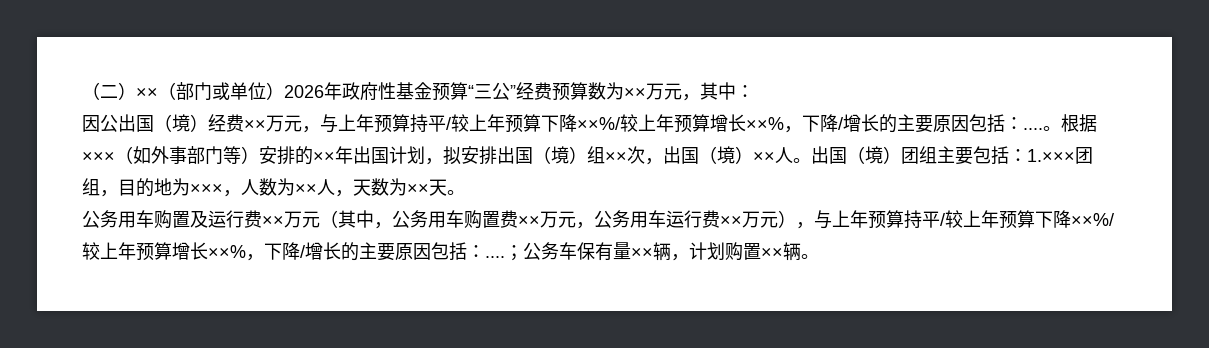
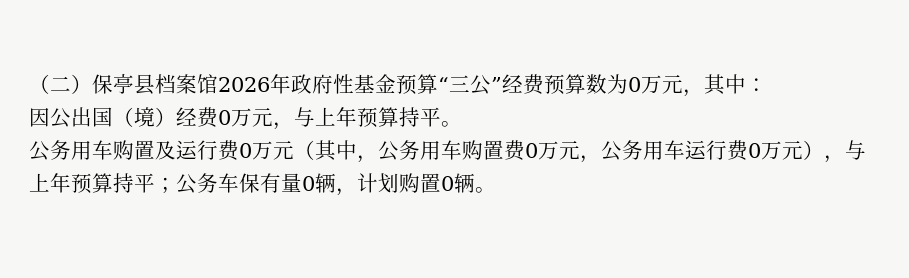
- （二）××（部门或单位）2026年政府性基金预算“三公”经费预算数为××万元，其中：
+ （二）保亭县档案馆2026年政府性基金预算“三公”经费预算数为0万元，其中：
- 因公出国（境）经费××万元，与上年预算持平/较上年预算下降××%/较上年预算增长××%，下降/增长的主要原因包括：....。根据×××（如外事部门等）安排的××年出国计划，拟安排出国（境）组××次，出国（境）××人。出国（境）团组主要包括：1.×××团组，目的地为×××，人数为××人，天数为××天。
+ 因公出国（境）经费0万元，与上年预算持平。
- 公务用车购置及运行费××万元（其中，公务用车购置费××万元，公务用车运行费××万元），与上年预算持平/较上年预算下降××%/较上年预算增长××%，下降/增长的主要原因包括：....；公务车保有量××辆，计划购置××辆。
+ 公务用车购置及运行费0万元（其中，公务用车购置费0万元，公务用车运行费0万元），与上年预算持平；公务车保有量0辆，计划购置0辆。

